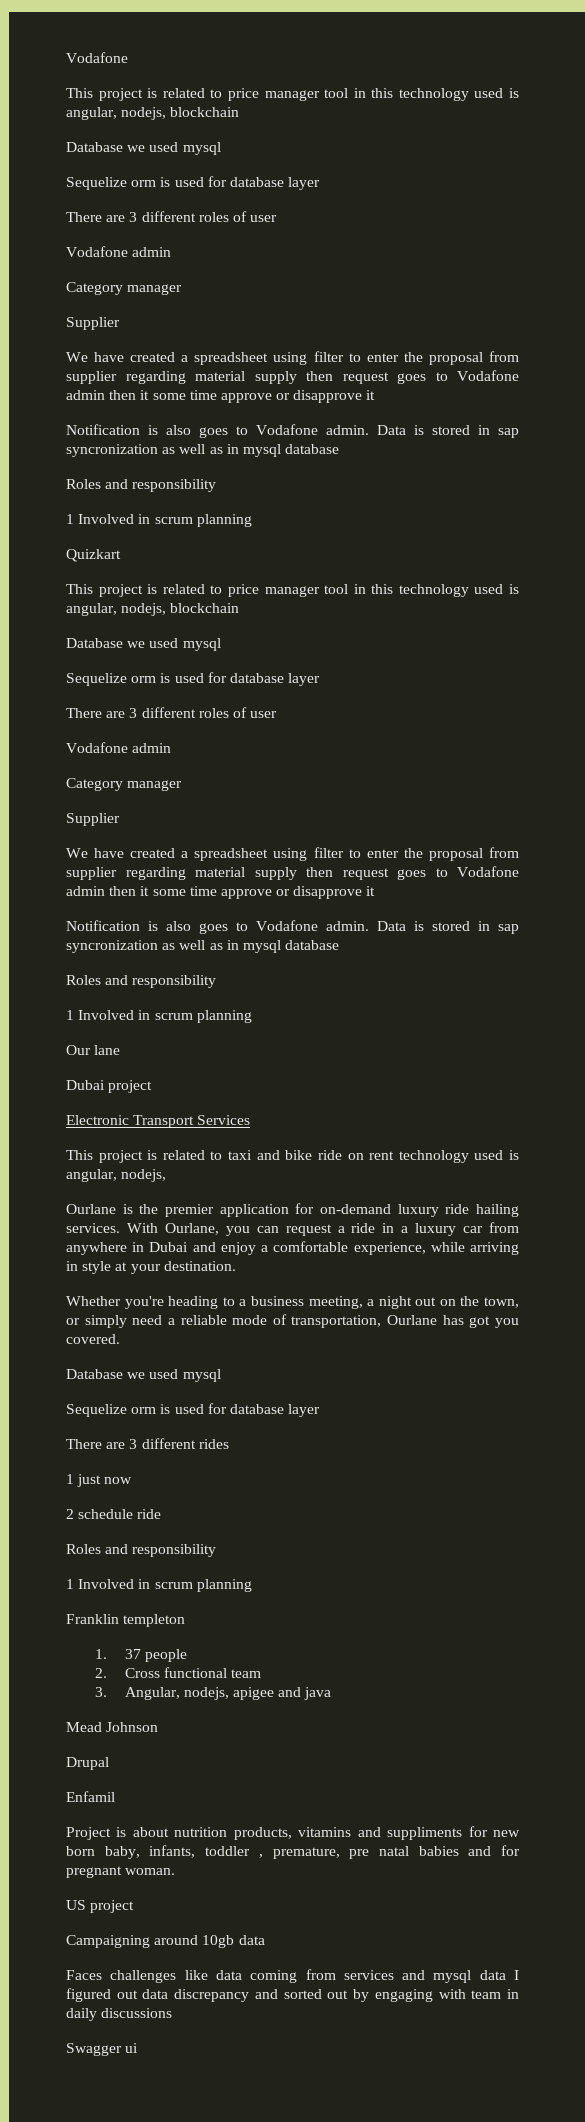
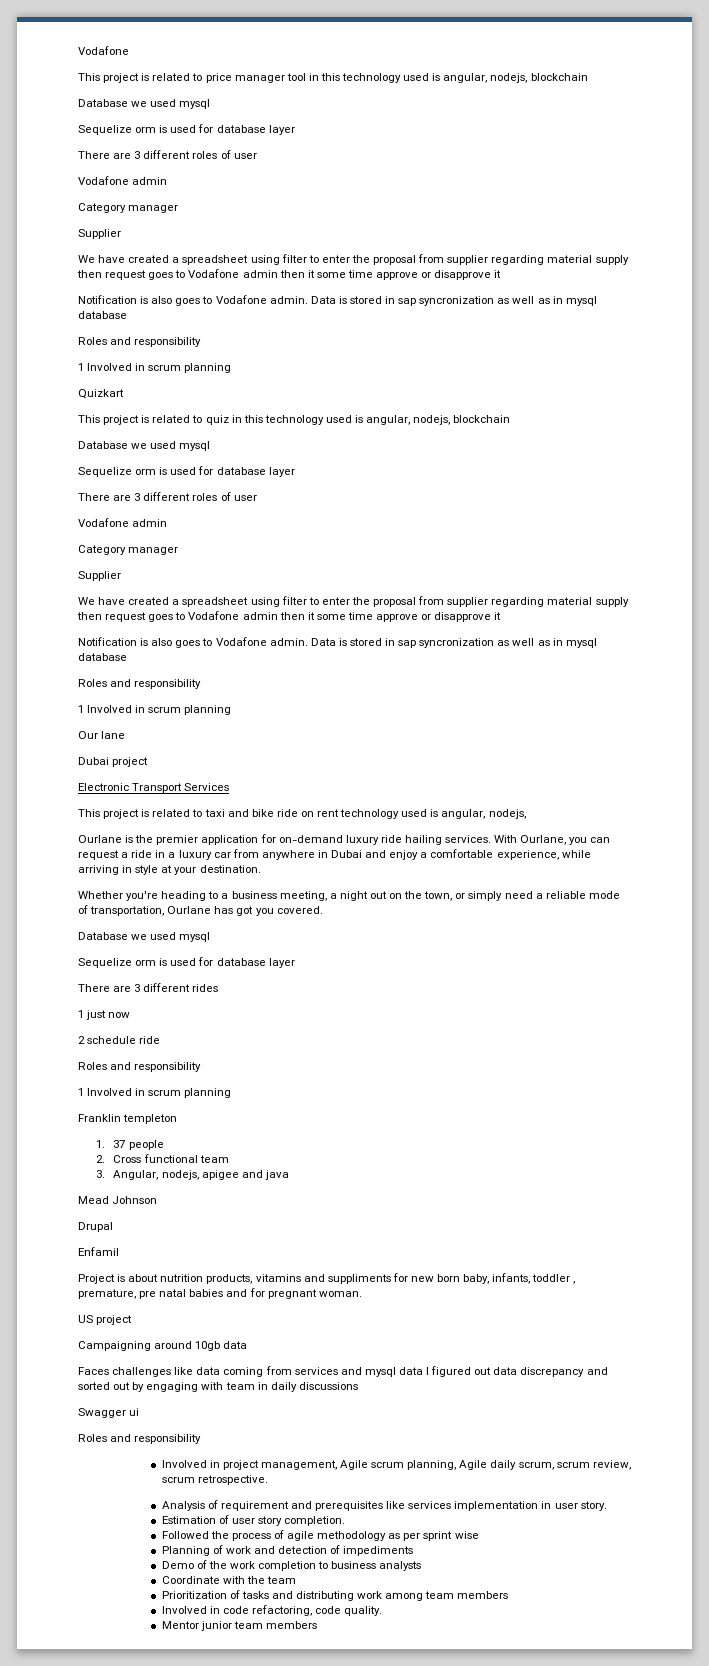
  Quizkart
- This project is related to price manager tool in this technology used is angular, nodejs, blockchain
+ This project is related to quiz in this technology used is angular, nodejs, blockchain
  Swagger ui
+ Roles and responsibility
+ Involved in project management, Agile scrum planning, Agile daily scrum, scrum review, scrum retrospective.
+ Analysis of requirement and prerequisites like services implementation in user story.
+ Estimation of user story completion.
+ Followed the process of agile methodology as per sprint wise
+ Planning of work and detection of impediments
+ Demo of the work completion to business analysts
+ Coordinate with the team
+ Prioritization of tasks and distributing work among team members
+ Involved in code refactoring, code quality.
+ Mentor junior team members

